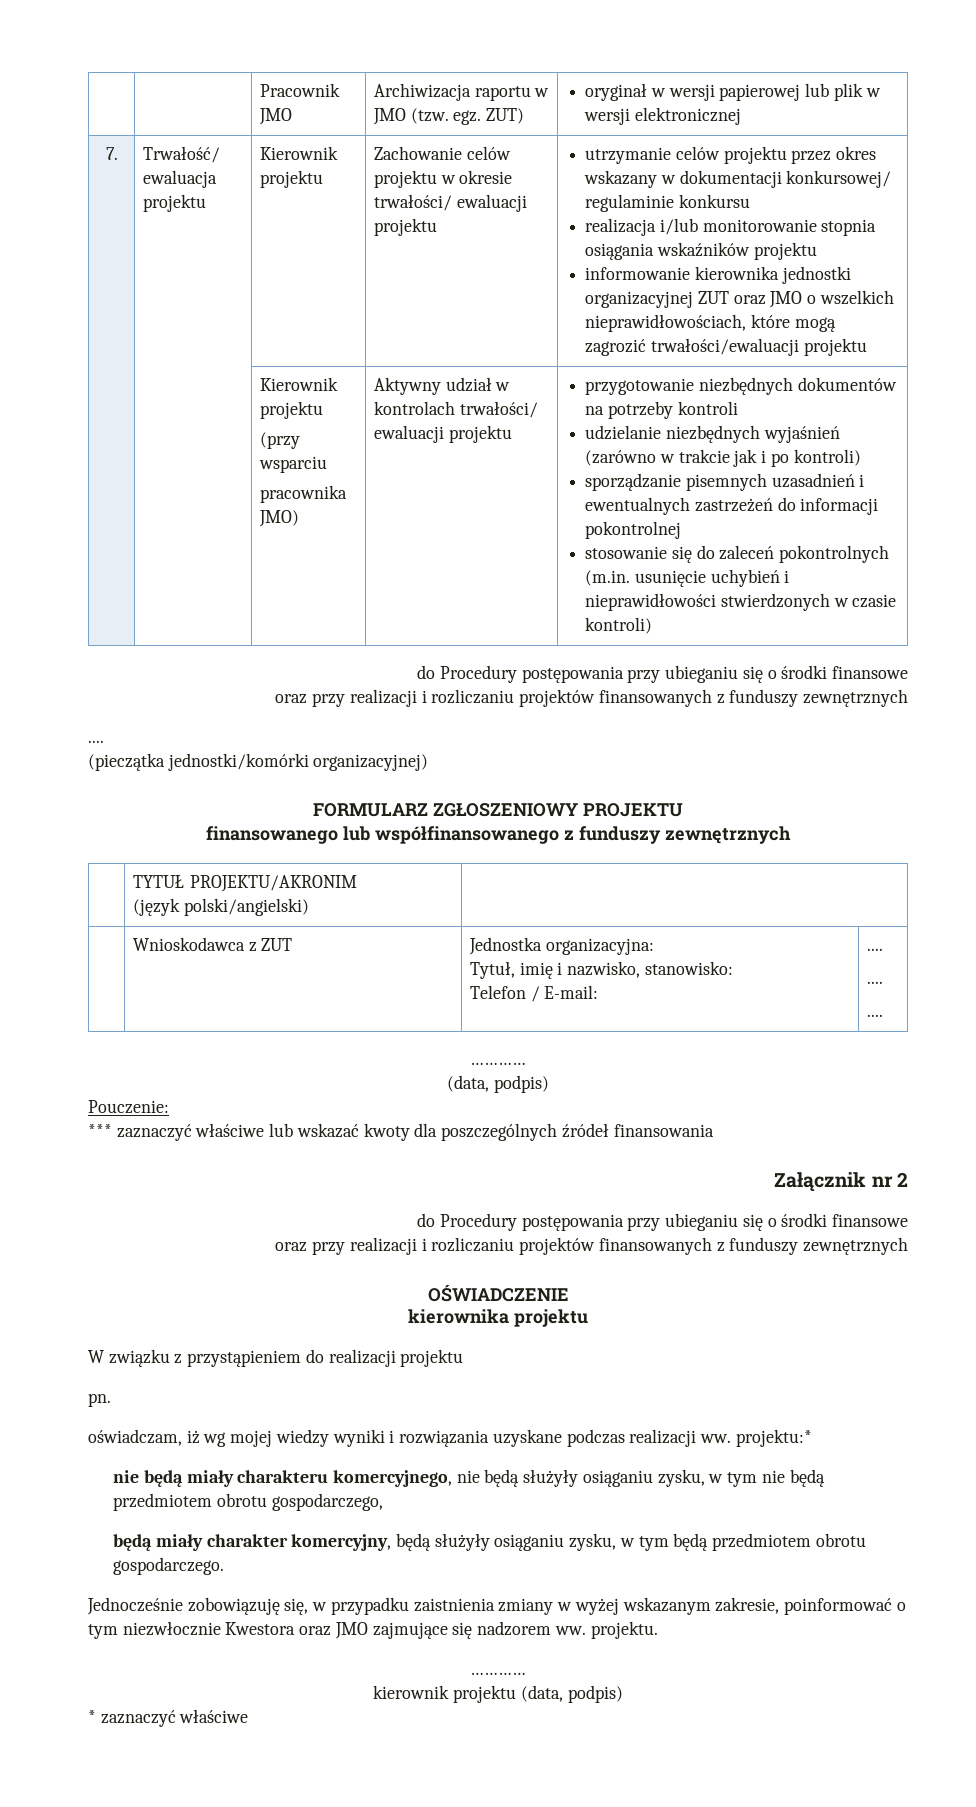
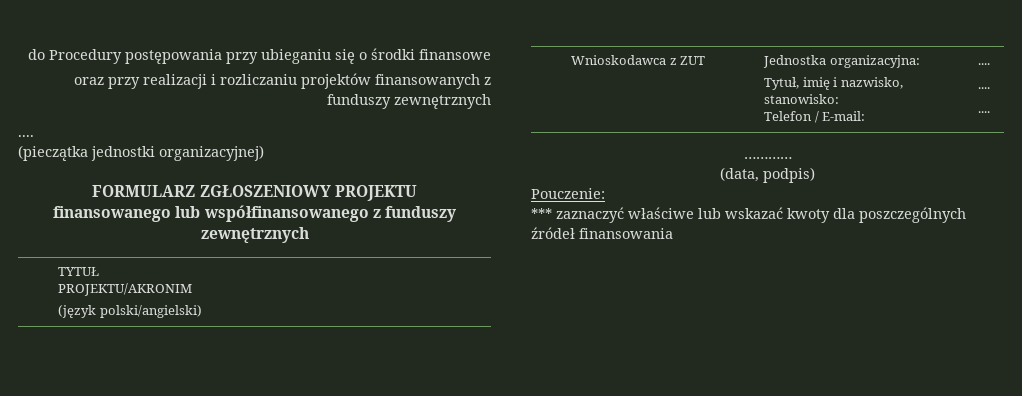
- | | Pracownik JMO | Archiwizacja raportu w JMO (tzw. egz. ZUT) | oryginał w wersji papierowej lub plik w wersji elektronicznej
- 7. | Trwałość/ ewaluacja projektu | Kierownik projektu | Zachowanie celów projektu w okresie trwałości/ ewaluacji projektu | utrzymanie celów projektu przez okres wskazany w dokumentacji konkursowej/ regulaminie konkursu
- realizacja i/lub monitorowanie stopnia osiągania wskaźników projektu
- informowanie kierownika jednostki organizacyjnej ZUT oraz JMO o wszelkich nieprawidłowościach, które mogą zagrozić trwałości/ewaluacji projektu
- | | Kierownik projektu
- (przy wsparciu
- pracownika JMO) | Aktywny udział w kontrolach trwałości/ ewaluacji projektu | przygotowanie niezbędnych dokumentów na potrzeby kontroli
- udzielanie niezbędnych wyjaśnień (zarówno w trakcie jak i po kontroli)
- sporządzanie pisemnych uzasadnień i ewentualnych zastrzeżeń do informacji pokontrolnej
- stosowanie się do zaleceń pokontrolnych (m.in. usunięcie uchybień i nieprawidłowości stwierdzonych w czasie kontroli)
- (pieczątka jednostki/komórki organizacyjnej)
+ (pieczątka jednostki organizacyjnej)
- Załącznik nr 2
- do Procedury postępowania przy ubieganiu się o środki finansowe
- oraz przy realizacji i rozliczaniu projektów finansowanych z funduszy zewnętrznych
- OŚWIADCZENIE
- kierownika projektu
- W związku z przystąpieniem do realizacji projektu
- pn.
- oświadczam, iż wg mojej wiedzy wyniki i rozwiązania uzyskane podczas realizacji ww. projektu:*
- nie będą miały charakteru komercyjnego, nie będą służyły osiąganiu zysku, w tym nie będą przedmiotem obrotu gospodarczego,
- będą miały charakter komercyjny, będą służyły osiąganiu zysku, w tym będą przedmiotem obrotu gospodarczego.
- Jednocześnie zobowiązuję się, w przypadku zaistnienia zmiany w wyżej wskazanym zakresie, poinformować o tym niezwłocznie Kwestora oraz JMO zajmujące się nadzorem ww. projektu.
- …………
- kierownik projektu (data, podpis)
- * zaznaczyć właściwe

